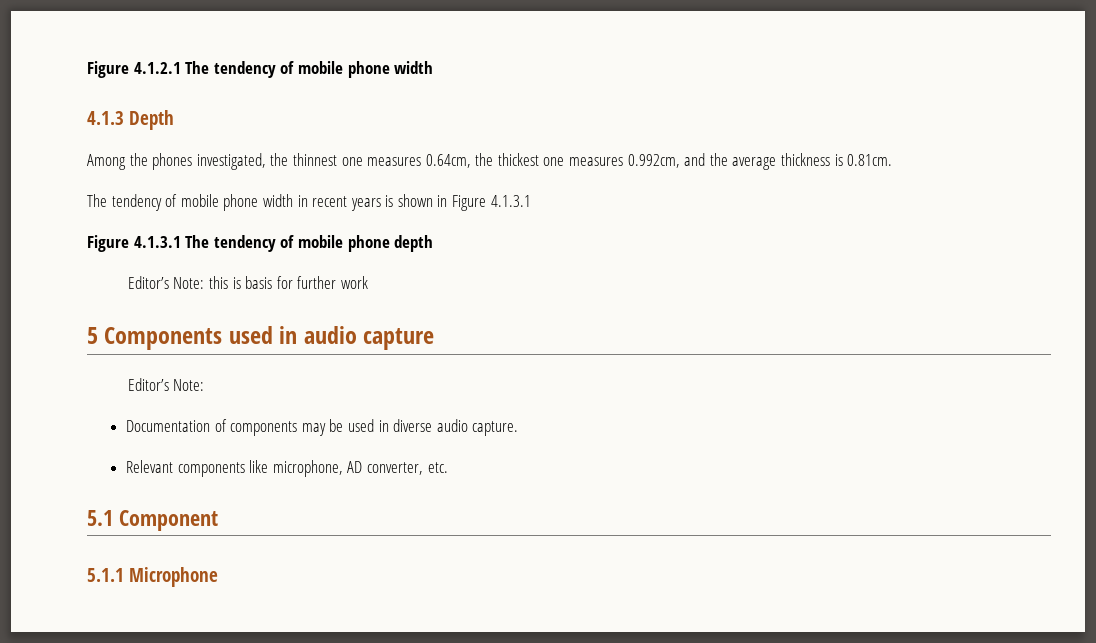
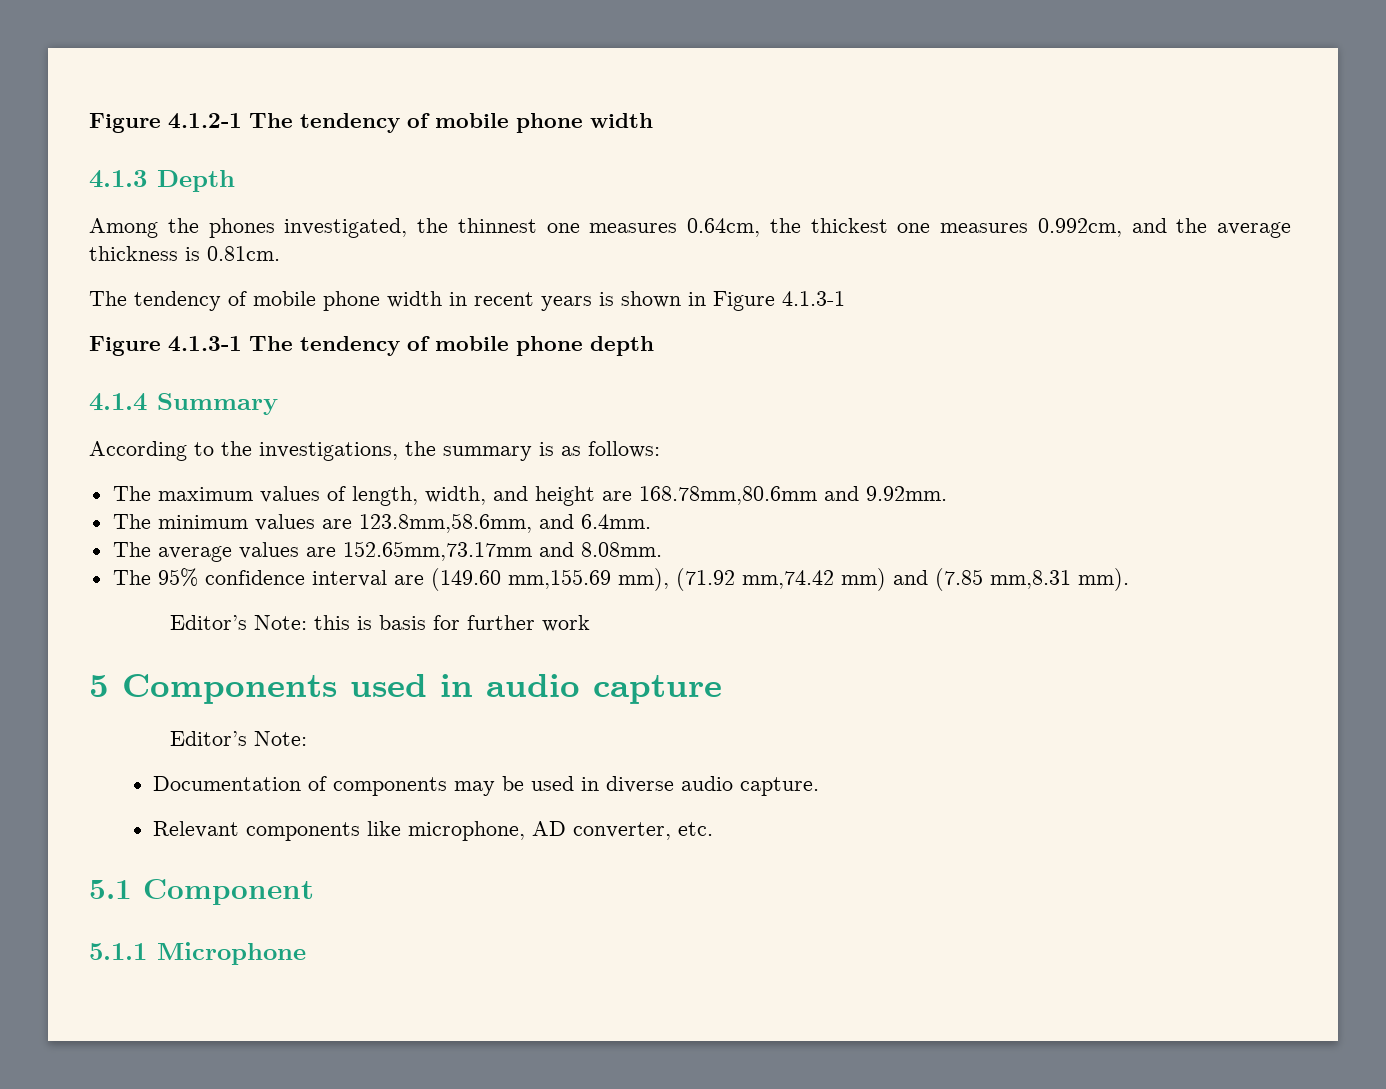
- Figure 4.1.2.1 The tendency of mobile phone width
+ Figure 4.1.2-1 The tendency of mobile phone width
- The tendency of mobile phone width in recent years is shown in Figure 4.1.3.1
- Figure 4.1.3.1 The tendency of mobile phone depth
+ The tendency of mobile phone width in recent years is shown in Figure 4.1.3-1
+ Figure 4.1.3-1 The tendency of mobile phone depth
+ 4.1.4 Summary
+ According to the investigations, the summary is as follows:
+ The maximum values of length, width, and height are 168.78mm,80.6mm and 9.92mm.
+ The minimum values are 123.8mm,58.6mm, and 6.4mm.
+ The average values are 152.65mm,73.17mm and 8.08mm.
+ The 95% confidence interval are (149.60 mm,155.69 mm), (71.92 mm,74.42 mm) and (7.85 mm,8.31 mm).

